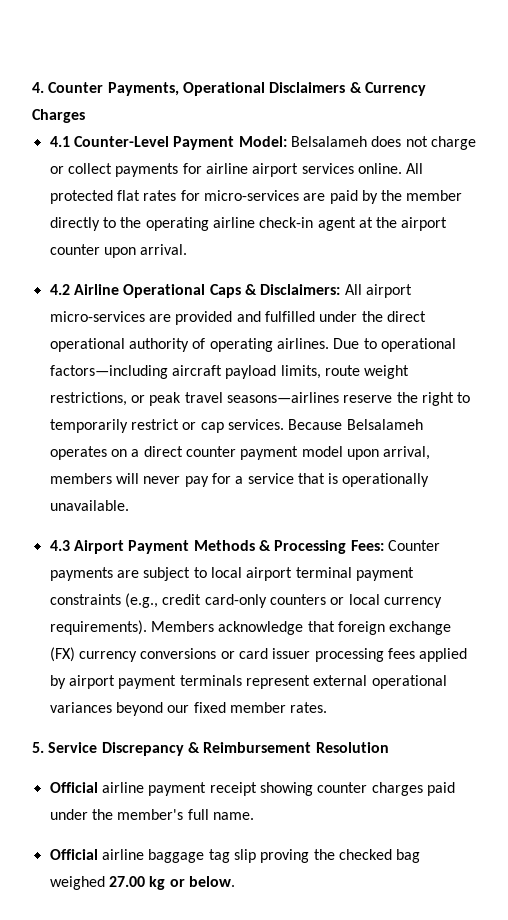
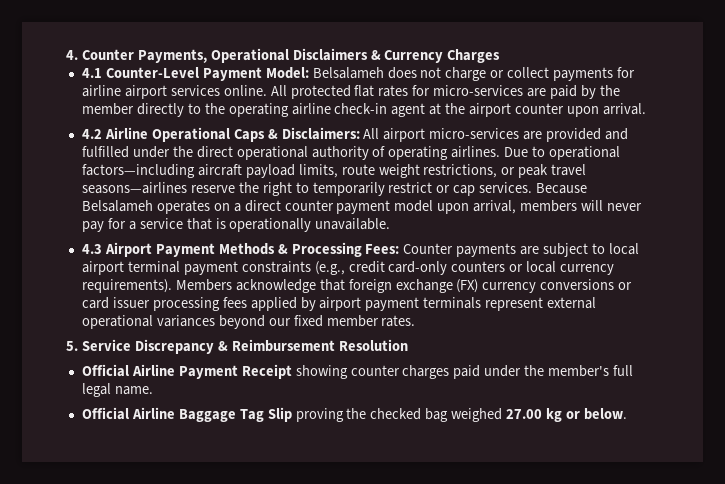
- Official airline payment receipt showing counter charges paid under the member's full name.
+ Official Airline Payment Receipt showing counter charges paid under the member's full legal name.
- Official airline baggage tag slip proving the checked bag weighed 27.00 kg or below.
+ Official Airline Baggage Tag Slip proving the checked bag weighed 27.00 kg or below.

